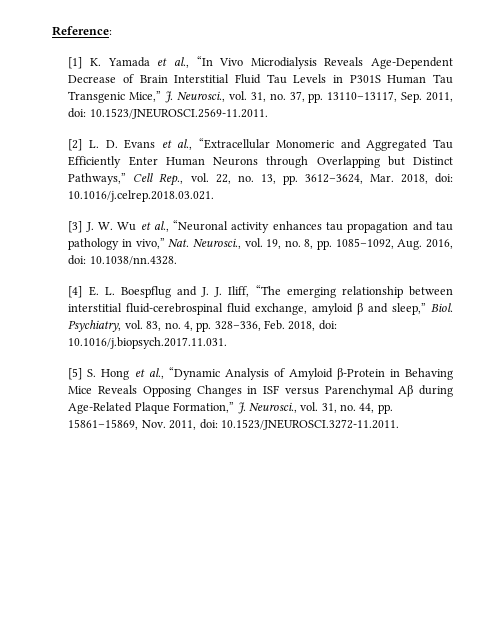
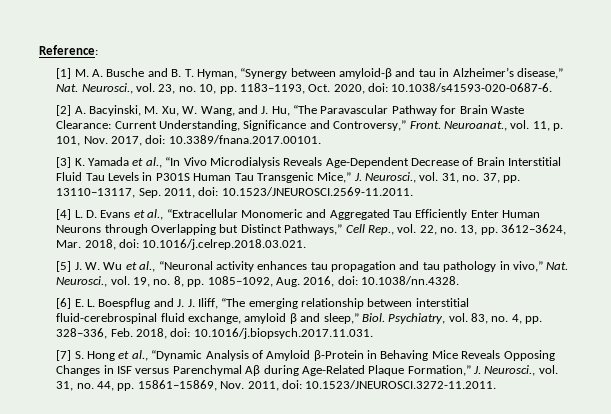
- [1] K. Yamada et al., “In Vivo Microdialysis Reveals Age-Dependent Decrease of Brain Interstitial Fluid Tau Levels in P301S Human Tau Transgenic Mice,” J. Neurosci., vol. 31, no. 37, pp. 13110–13117, Sep. 2011, doi: 10.1523/JNEUROSCI.2569-11.2011.
+ [1] M. A. Busche and B. T. Hyman, “Synergy between amyloid-β and tau in Alzheimer’s disease,” Nat. Neurosci., vol. 23, no. 10, pp. 1183–1193, Oct. 2020, doi: 10.1038/s41593-020-0687-6.
+ [2] A. Bacyinski, M. Xu, W. Wang, and J. Hu, “The Paravascular Pathway for Brain Waste Clearance: Current Understanding, Significance and Controversy,” Front. Neuroanat., vol. 11, p. 101, Nov. 2017, doi: 10.3389/fnana.2017.00101.
+ [3] K. Yamada et al., “In Vivo Microdialysis Reveals Age-Dependent Decrease of Brain Interstitial Fluid Tau Levels in P301S Human Tau Transgenic Mice,” J. Neurosci., vol. 31, no. 37, pp. 13110–13117, Sep. 2011, doi: 10.1523/JNEUROSCI.2569-11.2011.
- [2] L. D. Evans et al., “Extracellular Monomeric and Aggregated Tau Efficiently Enter Human Neurons through Overlapping but Distinct Pathways,” Cell Rep., vol. 22, no. 13, pp. 3612–3624, Mar. 2018, doi: 10.1016/j.celrep.2018.03.021.
+ [4] L. D. Evans et al., “Extracellular Monomeric and Aggregated Tau Efficiently Enter Human Neurons through Overlapping but Distinct Pathways,” Cell Rep., vol. 22, no. 13, pp. 3612–3624, Mar. 2018, doi: 10.1016/j.celrep.2018.03.021.
- [3] J. W. Wu et al., “Neuronal activity enhances tau propagation and tau pathology in vivo,” Nat. Neurosci., vol. 19, no. 8, pp. 1085–1092, Aug. 2016, doi: 10.1038/nn.4328.
+ [5] J. W. Wu et al., “Neuronal activity enhances tau propagation and tau pathology in vivo,” Nat. Neurosci., vol. 19, no. 8, pp. 1085–1092, Aug. 2016, doi: 10.1038/nn.4328.
- [4] E. L. Boespflug and J. J. Iliff, “The emerging relationship between interstitial fluid-cerebrospinal fluid exchange, amyloid β and sleep,” Biol.
+ [6] E. L. Boespflug and J. J. Iliff, “The emerging relationship between interstitial fluid-cerebrospinal fluid exchange, amyloid β and sleep,” Biol.
- [5] S. Hong et al., “Dynamic Analysis of Amyloid β-Protein in Behaving Mice Reveals Opposing Changes in ISF versus Parenchymal Aβ during Age-Related Plaque Formation,” J. Neurosci., vol. 31, no. 44, pp. 15861–15869, Nov. 2011, doi: 10.1523/JNEUROSCI.3272-11.2011.
+ [7] S. Hong et al., “Dynamic Analysis of Amyloid β-Protein in Behaving Mice Reveals Opposing Changes in ISF versus Parenchymal Aβ during Age-Related Plaque Formation,” J. Neurosci., vol. 31, no. 44, pp. 15861–15869, Nov. 2011, doi: 10.1523/JNEUROSCI.3272-11.2011.

